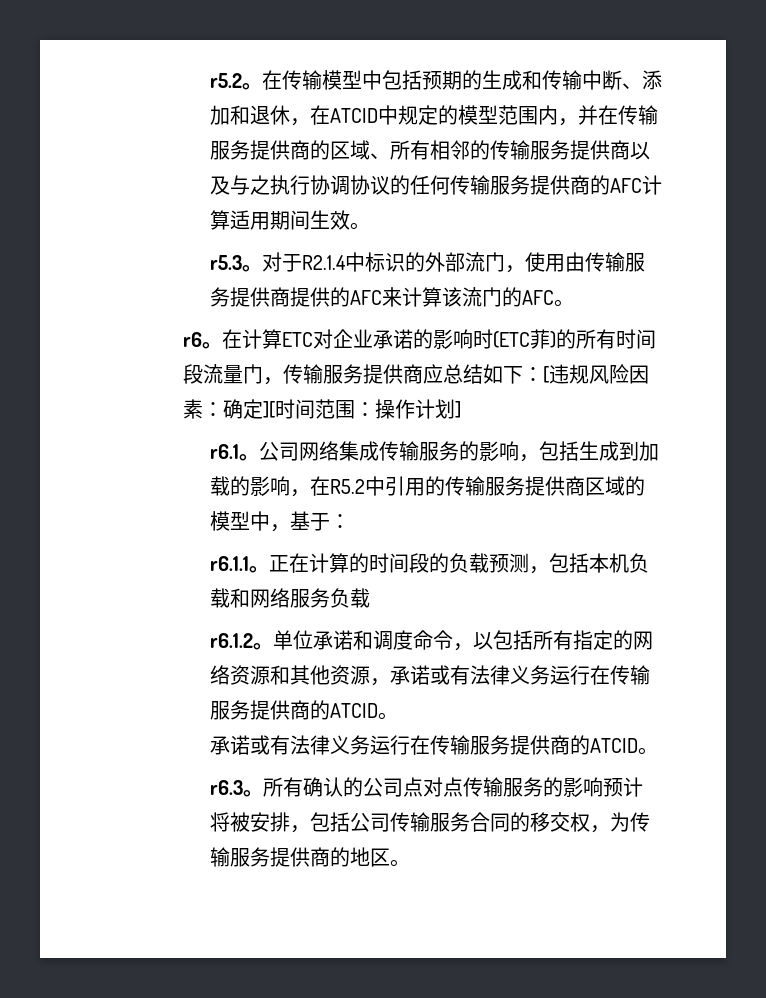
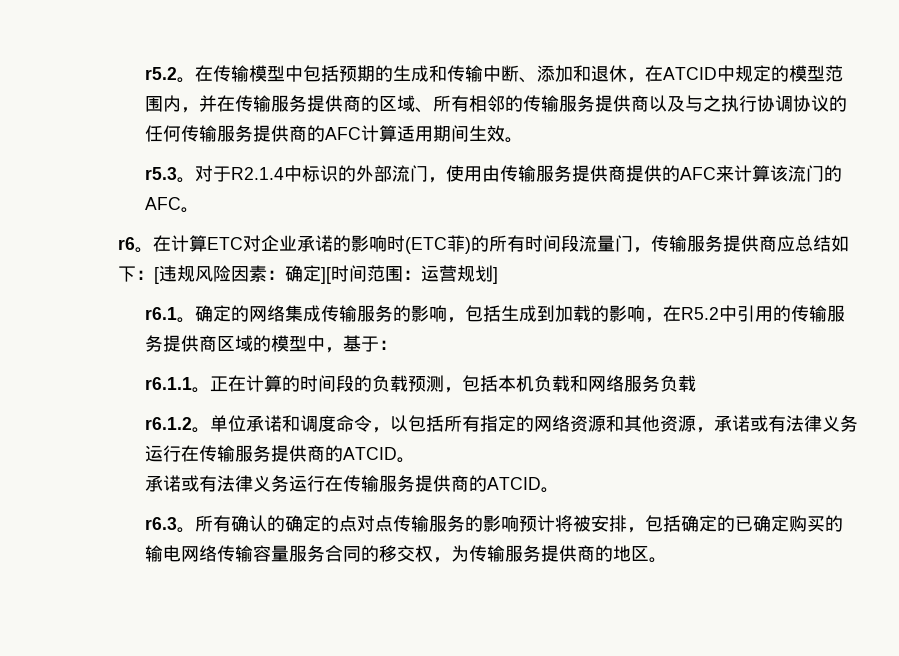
- 在计算ETC对企业承诺的影响时(ETC菲)的所有时间段流量门，传输服务提供商应总结如下：[违规风险因素：确定][时间范围：操作计划]
+ 在计算ETC对企业承诺的影响时(ETC菲)的所有时间段流量门，传输服务提供商应总结如下：[违规风险因素：确定][时间范围：运营规划]
- 公司网络集成传输服务的影响，包括生成到加载的影响，在R5.2中引用的传输服务提供商区域的模型中，基于：
+ 确定的网络集成传输服务的影响，包括生成到加载的影响，在R5.2中引用的传输服务提供商区域的模型中，基于：
- 所有确认的公司点对点传输服务的影响预计将被安排，包括公司传输服务合同的移交权，为传输服务提供商的地区。
+ 所有确认的确定的点对点传输服务的影响预计将被安排，包括确定的已确定购买的输电网络传输容量服务合同的移交权，为传输服务提供商的地区。

